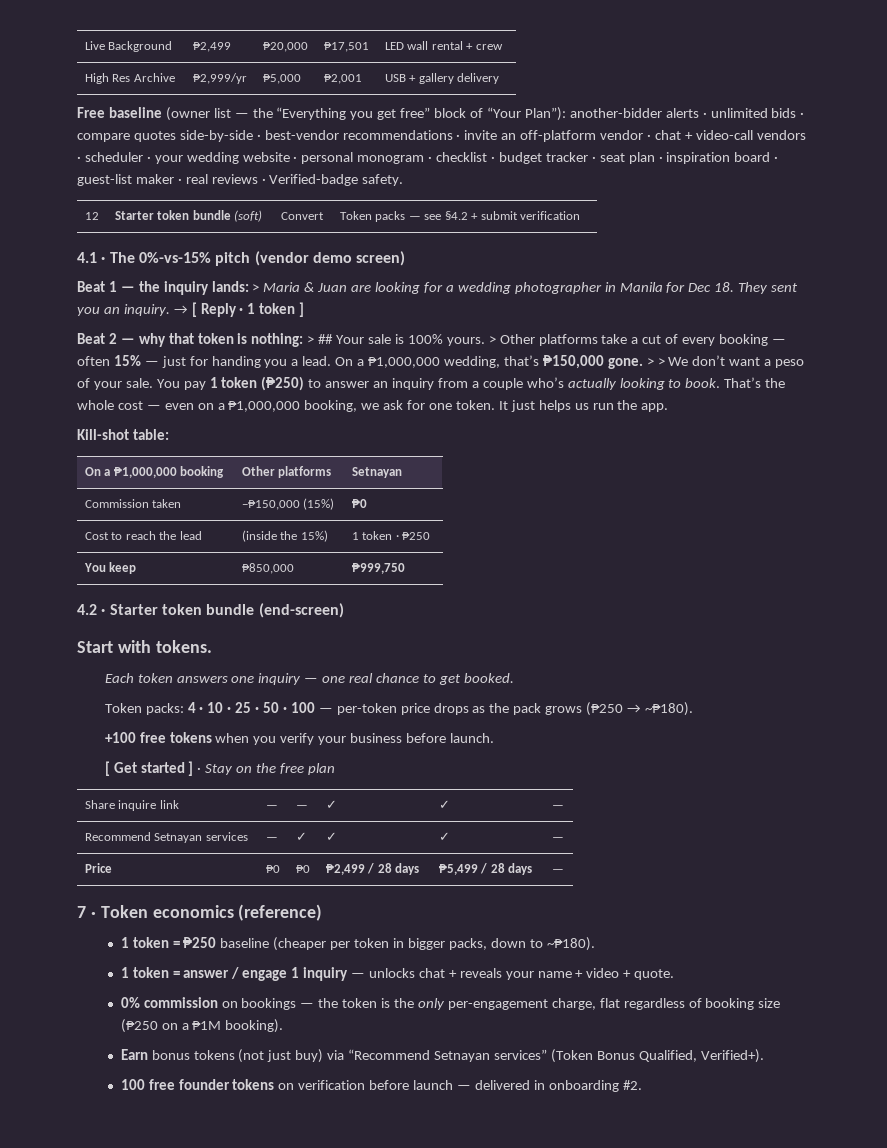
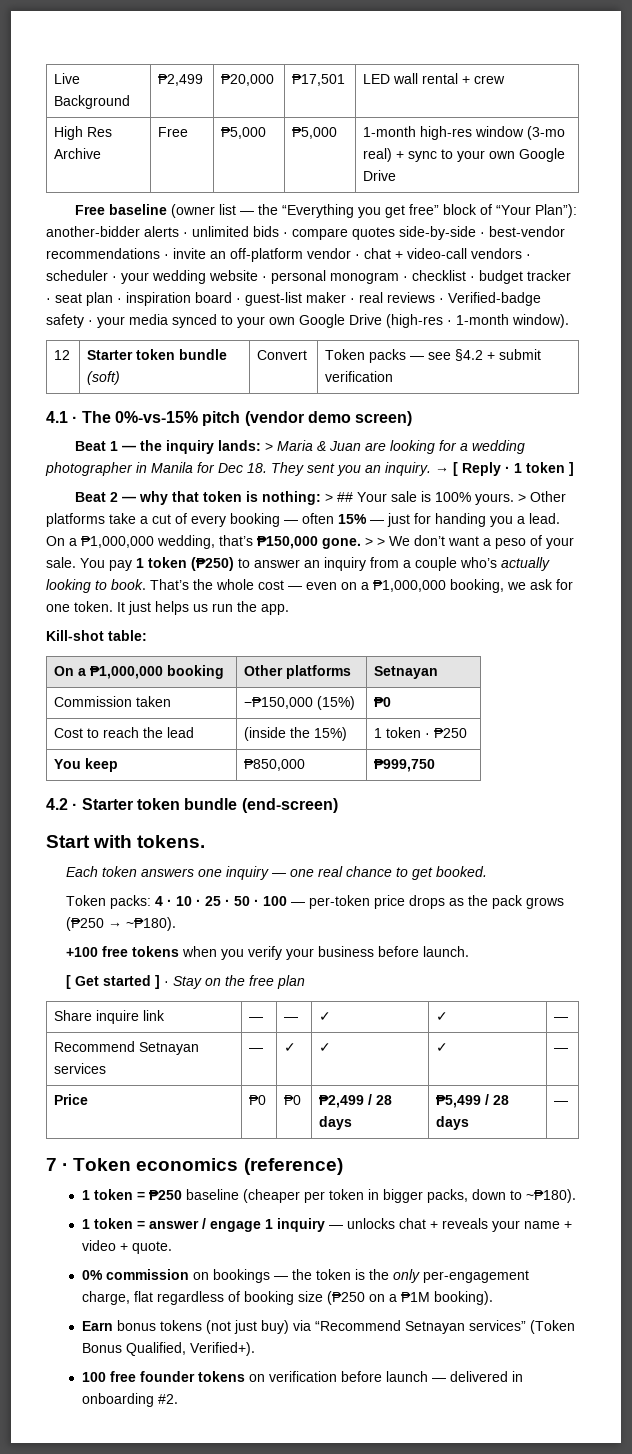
- High Res Archive | ₱2,999/yr | ₱5,000 | ₱2,001 | USB + gallery delivery
+ High Res Archive | Free | ₱5,000 | ₱5,000 | 1-month high-res window (3-mo real) + sync to your own Google Drive
- another-bidder alerts · unlimited bids · compare quotes side-by-side · best-vendor recommendations · invite an off-platform vendor · chat + video-call vendors · scheduler · your wedding website · personal monogram · checklist · budget tracker · seat plan · inspiration board · guest-list maker · real reviews · Verified-badge safety.
+ another-bidder alerts · unlimited bids · compare quotes side-by-side · best-vendor recommendations · invite an off-platform vendor · chat + video-call vendors · scheduler · your wedding website · personal monogram · checklist · budget tracker · seat plan · inspiration board · guest-list maker · real reviews · Verified-badge safety · your media synced to your own Google Drive (high-res · 1-month window).

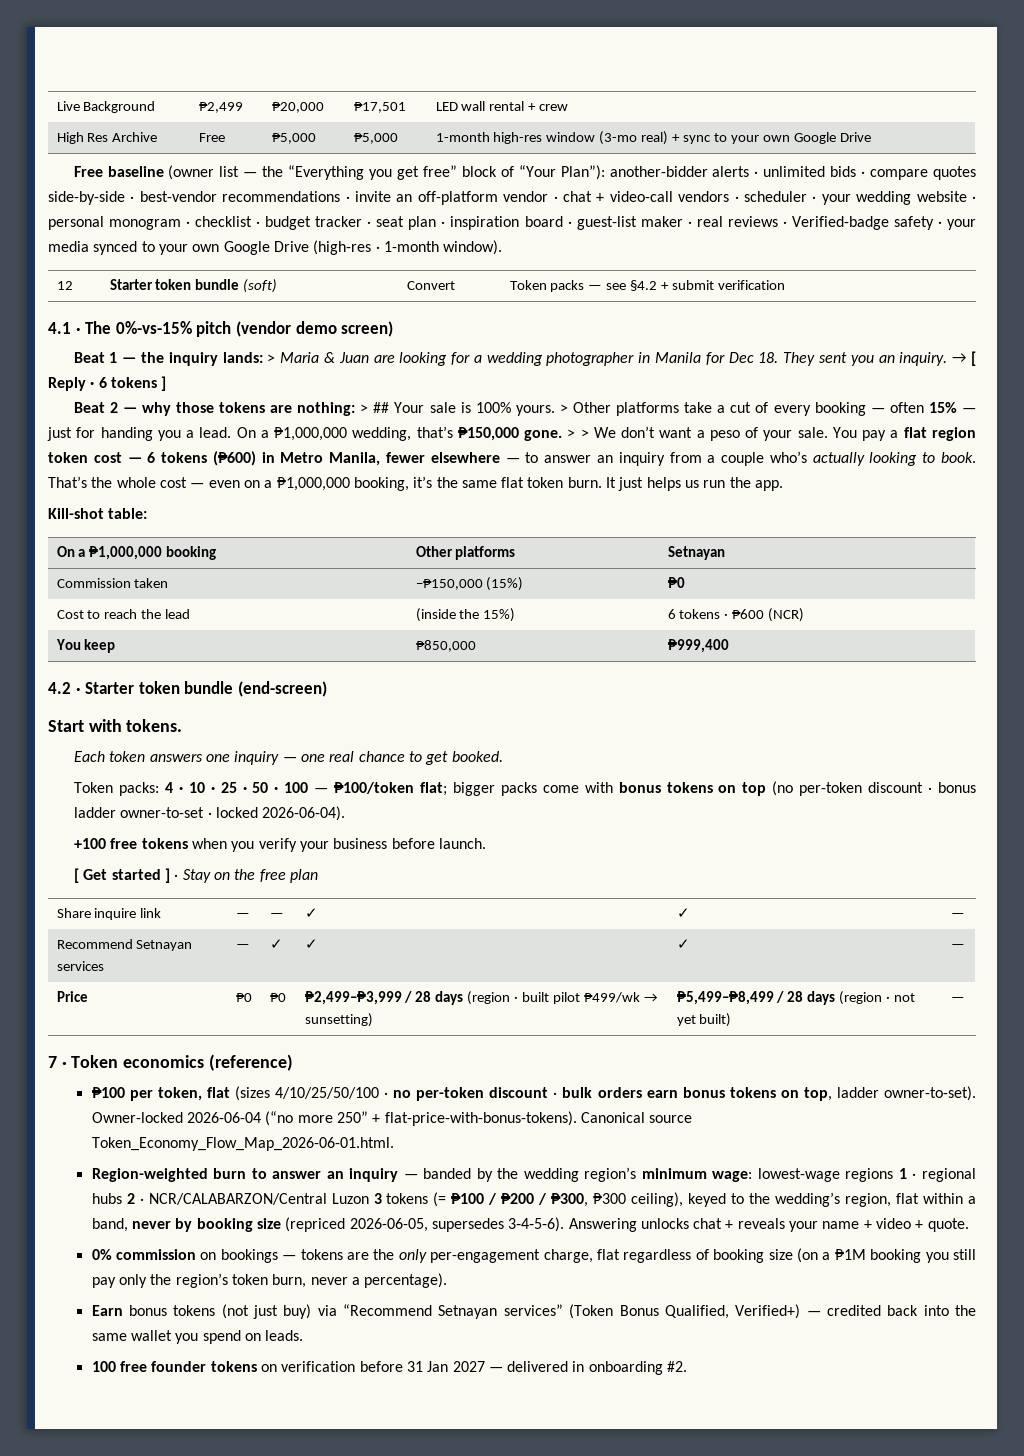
- → [ Reply · 1 token ]
+ → [ Reply · 6 tokens ]
- Beat 2 — why that token is nothing: > ## Your sale is 100% yours.
+ Beat 2 — why those tokens are nothing: > ## Your sale is 100% yours.
- You pay 1 token (₱250) to answer an inquiry from a couple who’s actually looking to book.
+ You pay a flat region token cost — 6 tokens (₱600) in Metro Manila, fewer elsewhere — to answer an inquiry from a couple who’s actually looking to book.
- That’s the whole cost — even on a ₱1,000,000 booking, we ask for one token.
+ That’s the whole cost — even on a ₱1,000,000 booking, it’s the same flat token burn.
- Cost to reach the lead | (inside the 15%) | 1 token · ₱250
+ Cost to reach the lead | (inside the 15%) | 6 tokens · ₱600 (NCR)
- You keep | ₱850,000 | ₱999,750
+ You keep | ₱850,000 | ₱999,400
- Token packs: 4 · 10 · 25 · 50 · 100 — per-token price drops as the pack grows (₱250 → ~₱180).
+ Token packs: 4 · 10 · 25 · 50 · 100 — ₱100/token flat; bigger packs come with bonus tokens on top (no per-token discount · bonus ladder owner-to-set · locked 2026-06-04).
- Price | ₱0 | ₱0 | ₱2,499 / 28 days | ₱5,499 / 28 days | —
+ Price | ₱0 | ₱0 | ₱2,499–₱3,999 / 28 days (region · built pilot ₱499/wk → sunsetting) | ₱5,499–₱8,499 / 28 days (region · not yet built) | —
- 1 token = ₱250 baseline (cheaper per token in bigger packs, down to ~₱180).
- 1 token = answer / engage 1 inquiry — unlocks chat + reveals your name + video + quote.
+ ₱100 per token, flat (sizes 4/10/25/50/100 · no per-token discount · bulk orders earn bonus tokens on top, ladder owner-to-set). Owner-locked 2026-06-04 (“no more 250” + flat-price-with-bonus-tokens). Canonical source Token_Economy_Flow_Map_2026-06-01.html.
+ Region-weighted burn to answer an inquiry — banded by the wedding region’s minimum wage: lowest-wage regions 1 · regional hubs 2 · NCR/CALABARZON/Central Luzon 3 tokens (= ₱100 / ₱200 / ₱300, ₱300 ceiling), keyed to the wedding’s region, flat within a band, never by booking size (repriced 2026-06-05, supersedes 3‑4‑5‑6). Answering unlocks chat + reveals your name + video + quote.
- 0% commission on bookings — the token is the only per-engagement charge, flat regardless of booking size (₱250 on a ₱1M booking).
+ 0% commission on bookings — tokens are the only per-engagement charge, flat regardless of booking size (on a ₱1M booking you still pay only the region’s token burn, never a percentage).
- Earn bonus tokens (not just buy) via “Recommend Setnayan services” (Token Bonus Qualified, Verified+).
+ Earn bonus tokens (not just buy) via “Recommend Setnayan services” (Token Bonus Qualified, Verified+) — credited back into the same wallet you spend on leads.
- 100 free founder tokens on verification before launch — delivered in onboarding #2.
+ 100 free founder tokens on verification before 31 Jan 2027 — delivered in onboarding #2.

